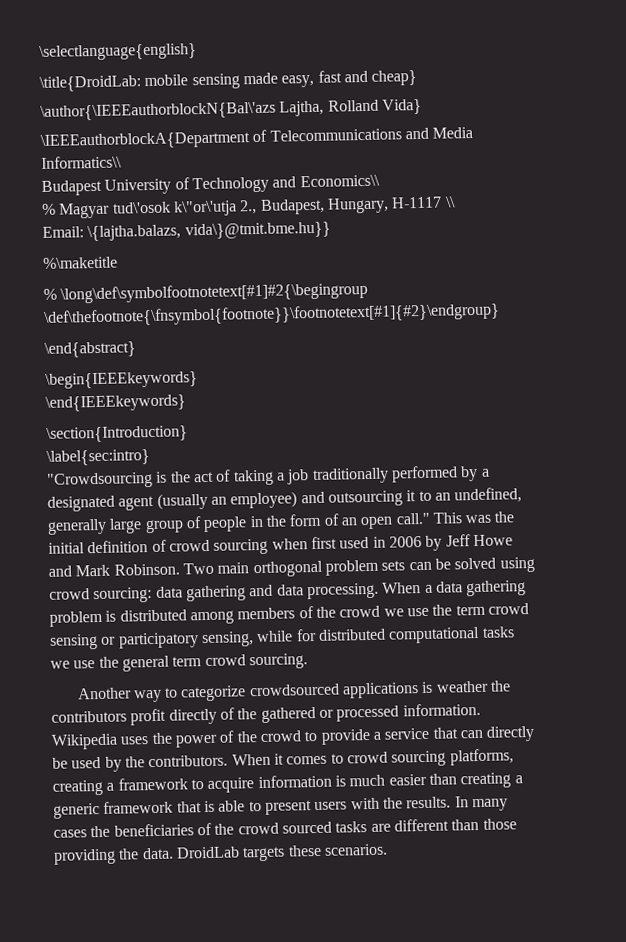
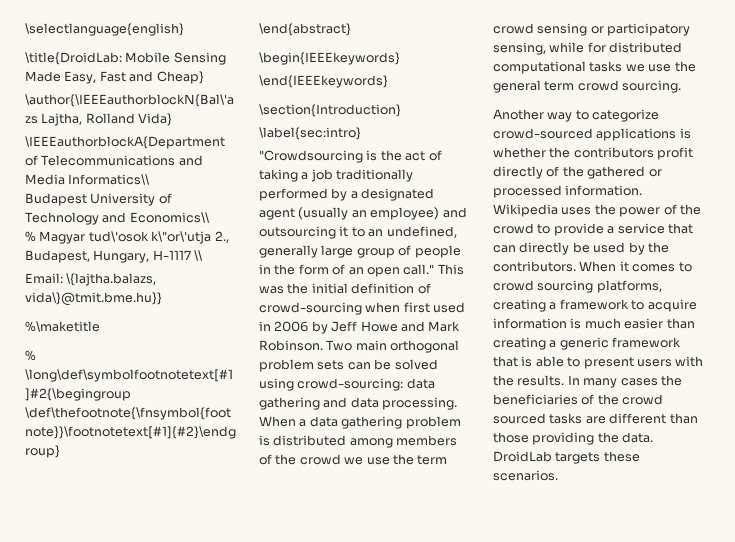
- \title{DroidLab: mobile sensing made easy, fast and cheap}
+ \title{DroidLab: Mobile Sensing Made Easy, Fast and Cheap}
- This was the initial definition of crowd sourcing when first used in 2006 by Jeff Howe and Mark Robinson.
+ This was the initial definition of crowd-sourcing when first used in 2006 by Jeff Howe and Mark Robinson.
- Two main orthogonal problem sets can be solved using crowd sourcing: data gathering and data processing.
+ Two main orthogonal problem sets can be solved using crowd-sourcing: data gathering and data processing.
- Another way to categorize crowdsourced applications is weather the contributors profit directly of the gathered or processed information.
+ Another way to categorize crowd-sourced applications is whether the contributors profit directly of the gathered or processed information.

